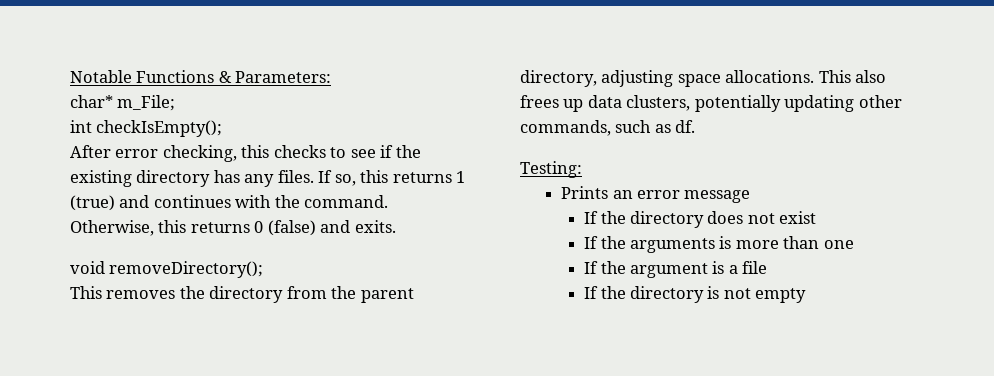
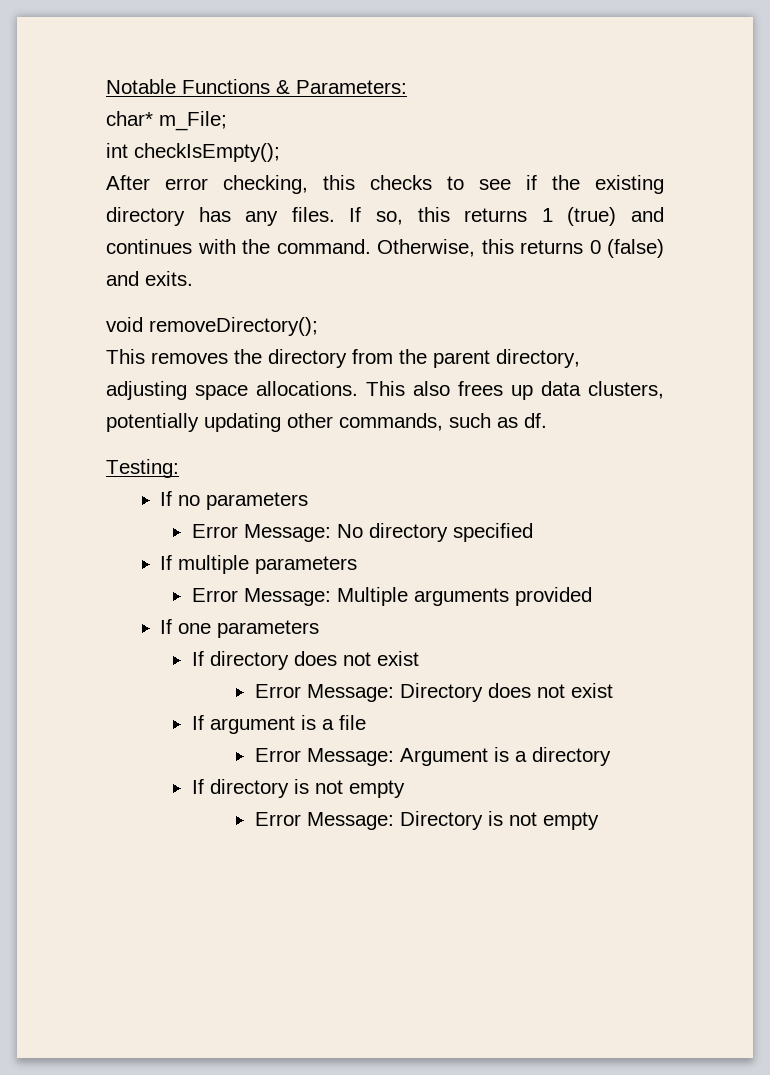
- Prints an error message
- If the directory does not exist
- If the arguments is more than one
- If the argument is a file
+ If no parameters
+ Error Message: No directory specified
+ If multiple parameters
+ Error Message: Multiple arguments provided
+ If one parameters
+ If directory does not exist
+ Error Message: Directory does not exist
+ If argument is a file
- If the directory is not empty
+ Error Message: Argument is a directory
+ If directory is not empty
+ Error Message: Directory is not empty

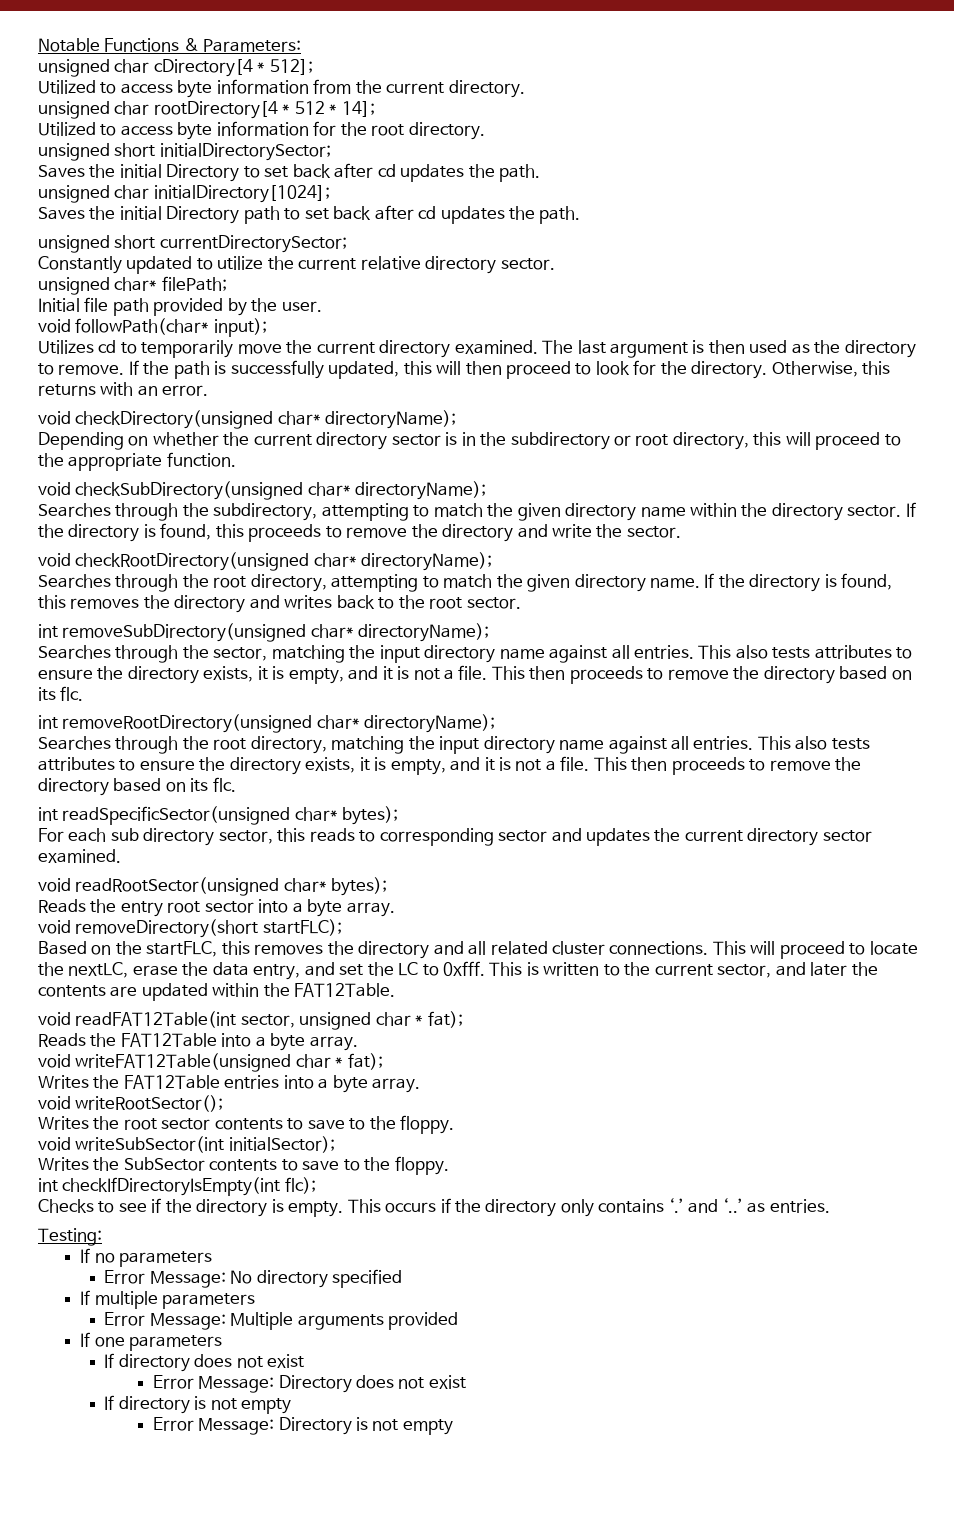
- char* m_File;
- int checkIsEmpty();
- After error checking, this checks to see if the existing directory has any files. If so, this returns 1 (true) and continues with the command. Otherwise, this returns 0 (false) and exits.
- void removeDirectory();
- This removes the directory from the parent directory, adjusting space allocations. This also frees up data clusters, potentially updating other commands, such as df.
+ unsigned char cDirectory[4 * 512];
+ Utilized to access byte information from the current directory.
+ unsigned char rootDirectory[4 * 512 * 14];
+ Utilized to access byte information for the root directory.
+ unsigned short initialDirectorySector;
+ Saves the initial Directory to set back after cd updates the path.
+ unsigned char initialDirectory[1024];
+ Saves the initial Directory path to set back after cd updates the path.
+ unsigned short currentDirectorySector;
+ Constantly updated to utilize the current relative directory sector.
+ unsigned char* filePath;
+ Initial file path provided by the user.
+ void followPath(char* input);
+ Utilizes cd to temporarily move the current directory examined. The last argument is then used as the directory to remove. If the path is successfully updated, this will then proceed to look for the directory. Otherwise, this returns with an error.
+ void checkDirectory(unsigned char* directoryName);
+ Depending on whether the current directory sector is in the subdirectory or root directory, this will proceed to the appropriate function.
+ void checkSubDirectory(unsigned char* directoryName);
+ Searches through the subdirectory, attempting to match the given directory name within the directory sector. If the directory is found, this proceeds to remove the directory and write the sector.
+ void checkRootDirectory(unsigned char* directoryName);
+ Searches through the root directory, attempting to match the given directory name. If the directory is found, this removes the directory and writes back to the root sector.
+ int removeSubDirectory(unsigned char* directoryName);
+ Searches through the sector, matching the input directory name against all entries. This also tests attributes to ensure the directory exists, it is empty, and it is not a file. This then proceeds to remove the directory based on its flc.
+ int removeRootDirectory(unsigned char* directoryName);
+ Searches through the root directory, matching the input directory name against all entries. This also tests attributes to ensure the directory exists, it is empty, and it is not a file. This then proceeds to remove the directory based on its flc.
+ int readSpecificSector(unsigned char* bytes);
+ For each sub directory sector, this reads to corresponding sector and updates the current directory sector examined.
+ void readRootSector(unsigned char* bytes);
+ Reads the entry root sector into a byte array.
+ void removeDirectory(short startFLC);
+ Based on the startFLC, this removes the directory and all related cluster connections. This will proceed to locate the nextLC, erase the data entry, and set the LC to 0xfff. This is written to the current sector, and later the contents are updated within the FAT12Table.
+ void readFAT12Table(int sector, unsigned char * fat);
+ Reads the FAT12Table into a byte array.
+ void writeFAT12Table(unsigned char * fat);
+ Writes the FAT12Table entries into a byte array.
+ void writeRootSector();
+ Writes the root sector contents to save to the floppy.
+ void writeSubSector(int initialSector);
+ Writes the SubSector contents to save to the floppy.
+ int checkIfDirectoryIsEmpty(int flc);
+ Checks to see if the directory is empty. This occurs if the directory only contains ‘.’ and ‘..’ as entries.
- If argument is a file
- Error Message: Argument is a directory

